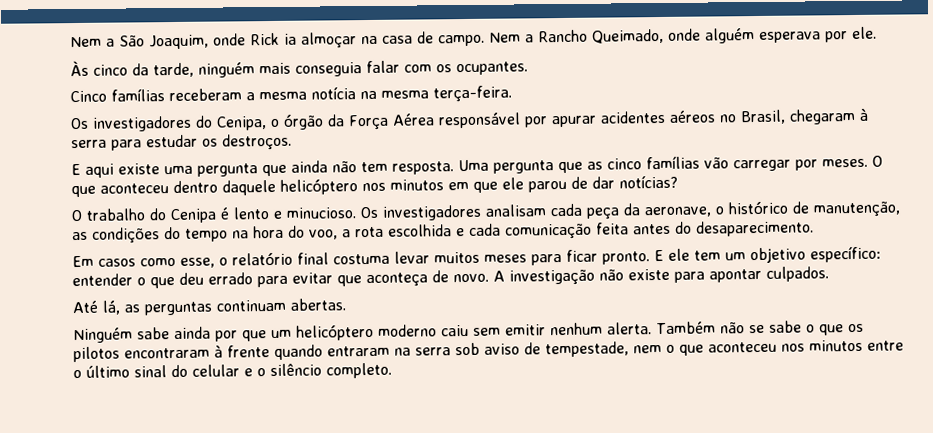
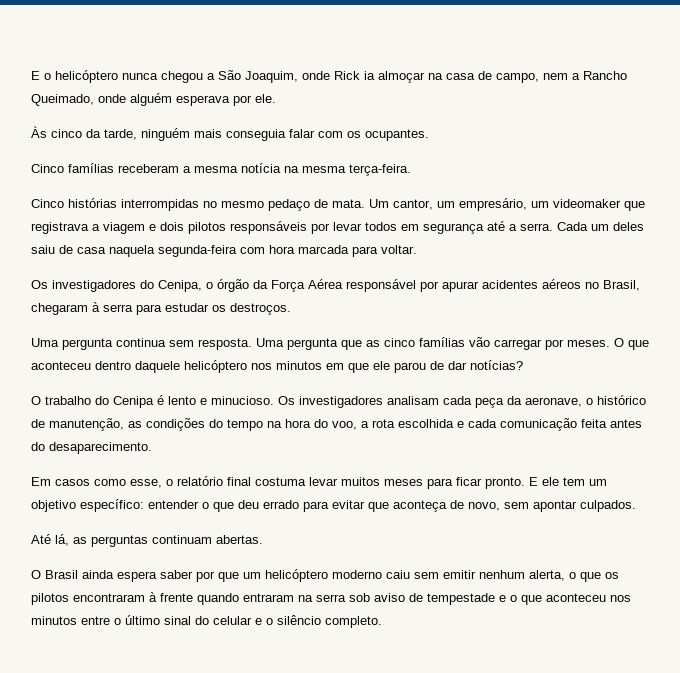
- Nem a São Joaquim, onde Rick ia almoçar na casa de campo. Nem a Rancho Queimado, onde alguém esperava por ele.
+ E o helicóptero nunca chegou a São Joaquim, onde Rick ia almoçar na casa de campo, nem a Rancho Queimado, onde alguém esperava por ele.
+ Cinco histórias interrompidas no mesmo pedaço de mata. Um cantor, um empresário, um videomaker que registrava a viagem e dois pilotos responsáveis por levar todos em segurança até a serra. Cada um deles saiu de casa naquela segunda-feira com hora marcada para voltar.
- E aqui existe uma pergunta que ainda não tem resposta.
+ Uma pergunta continua sem resposta.
- E ele tem um objetivo específico: entender o que deu errado para evitar que aconteça de novo. A investigação não existe para apontar culpados.
+ E ele tem um objetivo específico: entender o que deu errado para evitar que aconteça de novo, sem apontar culpados.
- Ninguém sabe ainda por que um helicóptero moderno caiu sem emitir nenhum alerta. Também não se sabe o que os pilotos encontraram à frente quando entraram na serra sob aviso de tempestade, nem o que aconteceu nos minutos entre o último sinal do celular e o silêncio completo.
+ O Brasil ainda espera saber por que um helicóptero moderno caiu sem emitir nenhum alerta, o que os pilotos encontraram à frente quando entraram na serra sob aviso de tempestade e o que aconteceu nos minutos entre o último sinal do celular e o silêncio completo.

